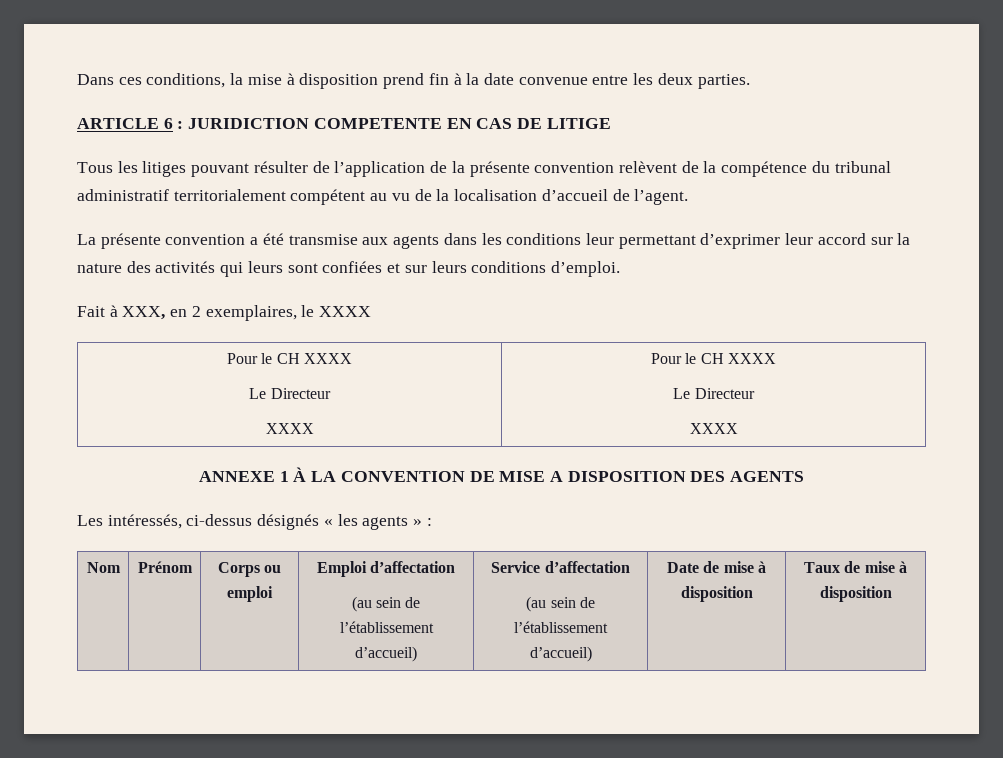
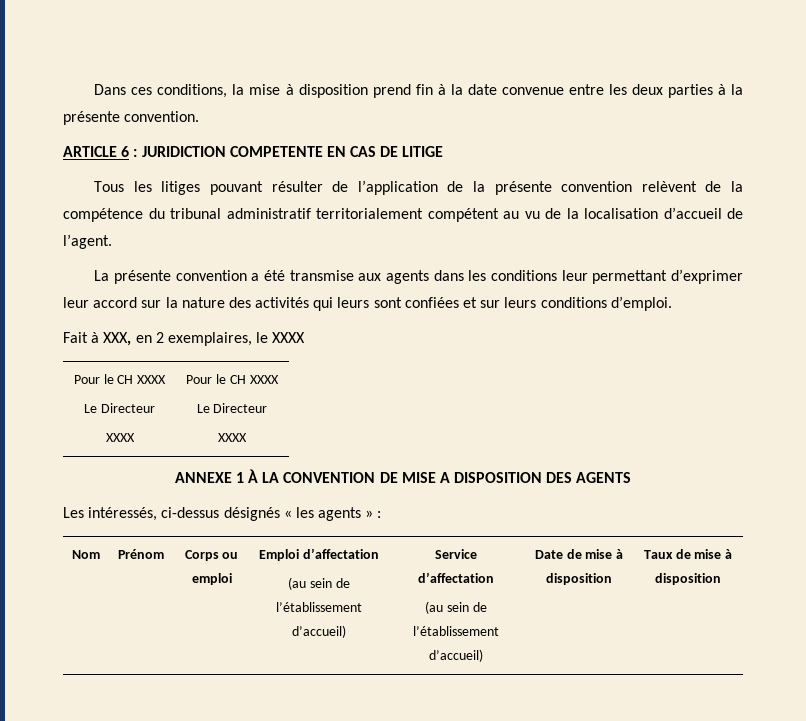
- Dans ces conditions, la mise à disposition prend fin à la date convenue entre les deux parties.
+ Dans ces conditions, la mise à disposition prend fin à la date convenue entre les deux parties à la présente convention.

